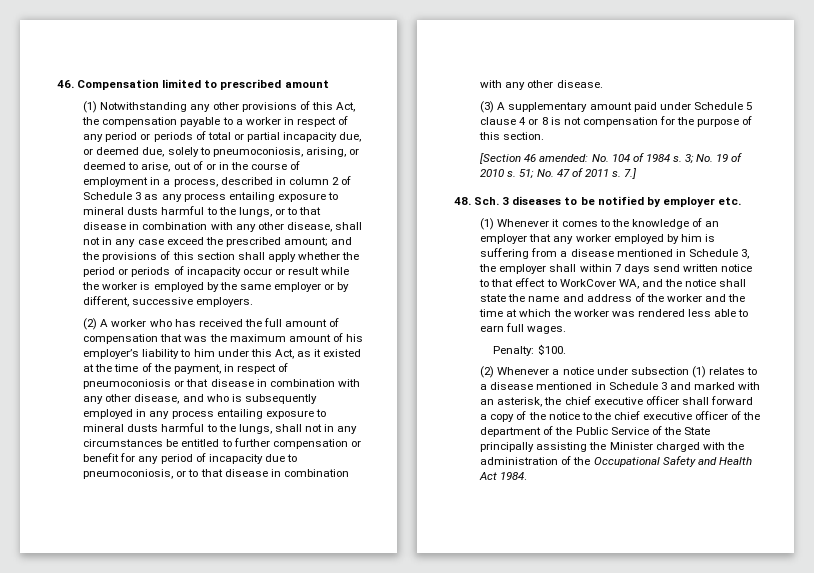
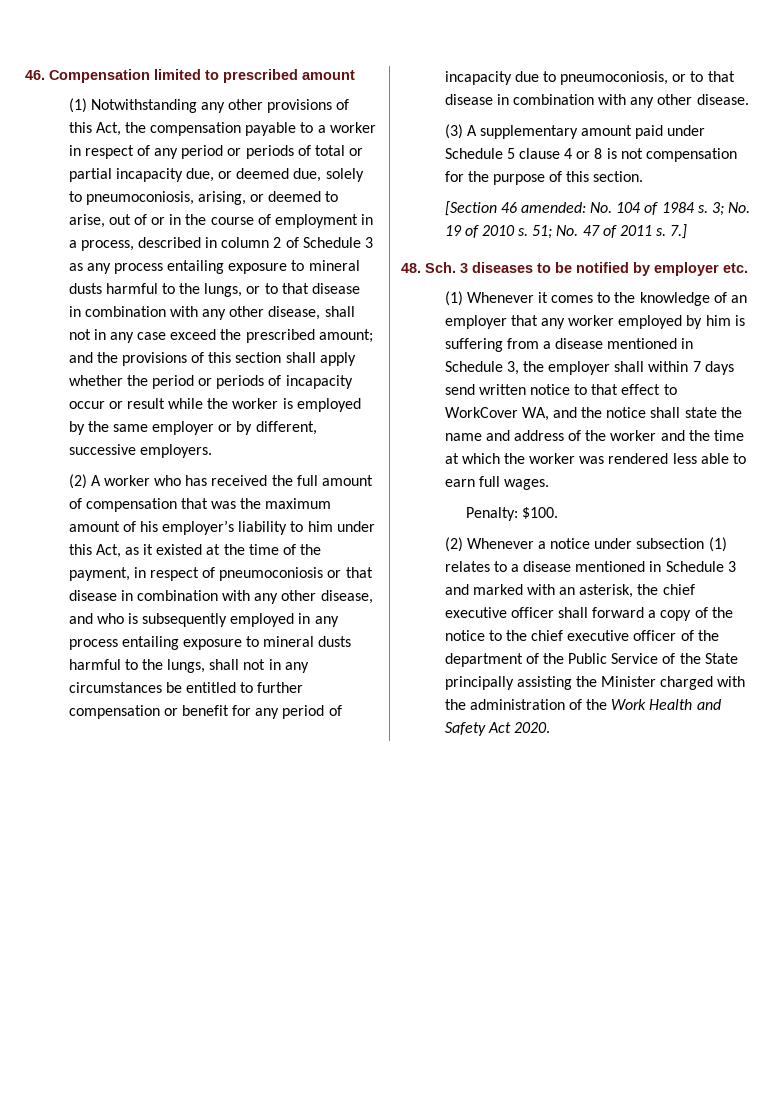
- (2) Whenever a notice under subsection (1) relates to a disease mentioned in Schedule 3 and marked with an asterisk, the chief executive officer shall forward a copy of the notice to the chief executive officer of the department of the Public Service of the State principally assisting the Minister charged with the administration of the Occupational Safety and Health Act 1984.
+ (2) Whenever a notice under subsection (1) relates to a disease mentioned in Schedule 3 and marked with an asterisk, the chief executive officer shall forward a copy of the notice to the chief executive officer of the department of the Public Service of the State principally assisting the Minister charged with the administration of the Work Health and Safety Act 2020.

